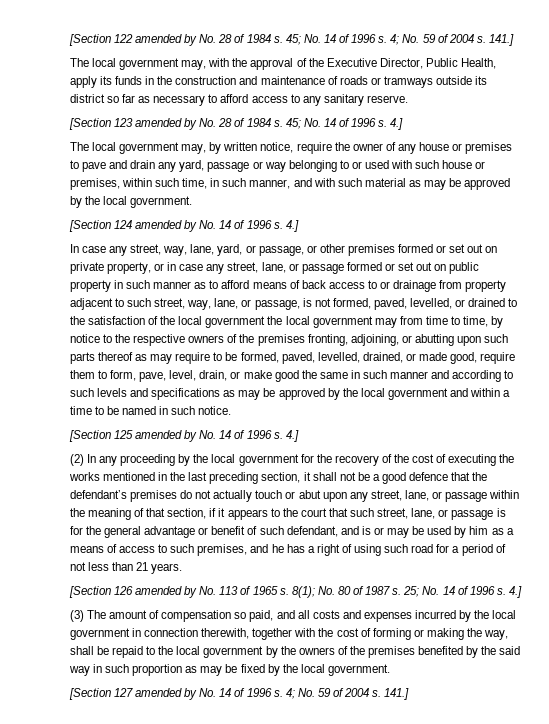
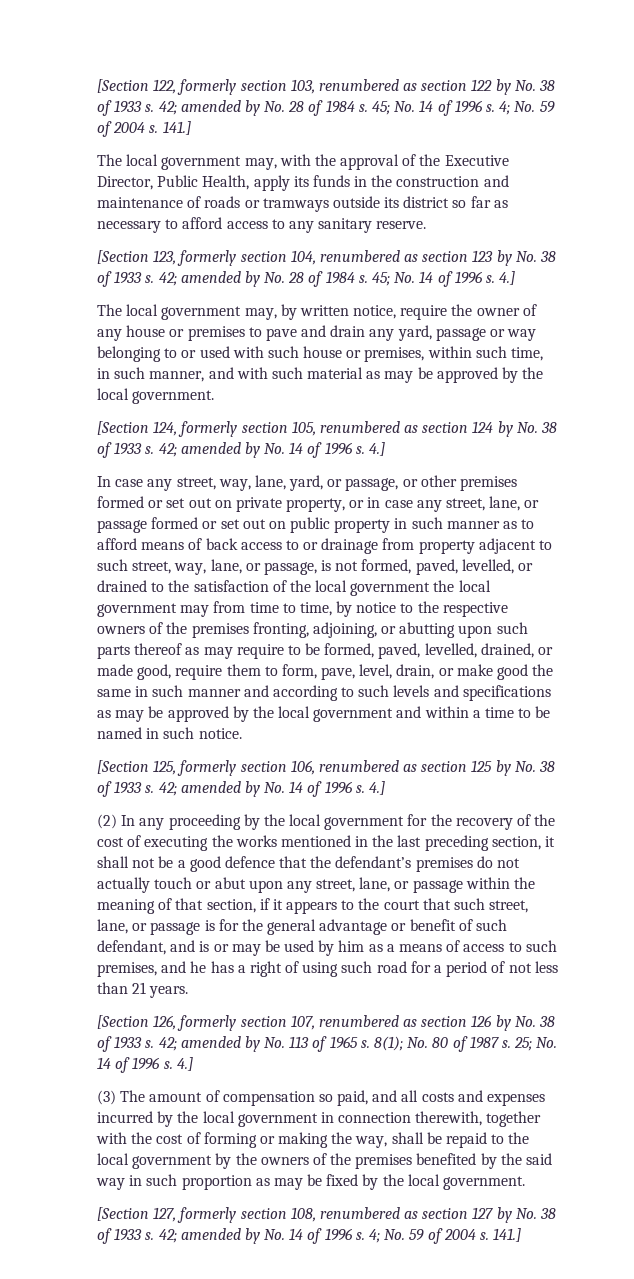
- [Section 122 amended by No. 28 of 1984 s.
+ [Section 122, formerly section 103, renumbered as section 122 by No. 38 of 1933 s. 42; amended by No. 28 of 1984 s.
- [Section 123 amended by No. 28 of 1984 s.
+ [Section 123, formerly section 104, renumbered as section 123 by No. 38 of 1933 s. 42; amended by No. 28 of 1984 s.
- [Section 124 amended by No. 14 of 1996 s.
+ [Section 124, formerly section 105, renumbered as section 124 by No. 38 of 1933 s. 42; amended by No. 14 of 1996 s.
- [Section 125 amended by No. 14 of 1996 s.
+ [Section 125, formerly section 106, renumbered as section 125 by No. 38 of 1933 s. 42; amended by No. 14 of 1996 s.
- [Section 126 amended by No. 113 of 1965 s.
+ [Section 126, formerly section 107, renumbered as section 126 by No. 38 of 1933 s. 42; amended by No. 113 of 1965 s.
- [Section 127 amended by No. 14 of 1996 s.
+ [Section 127, formerly section 108, renumbered as section 127 by No. 38 of 1933 s. 42; amended by No. 14 of 1996 s.

